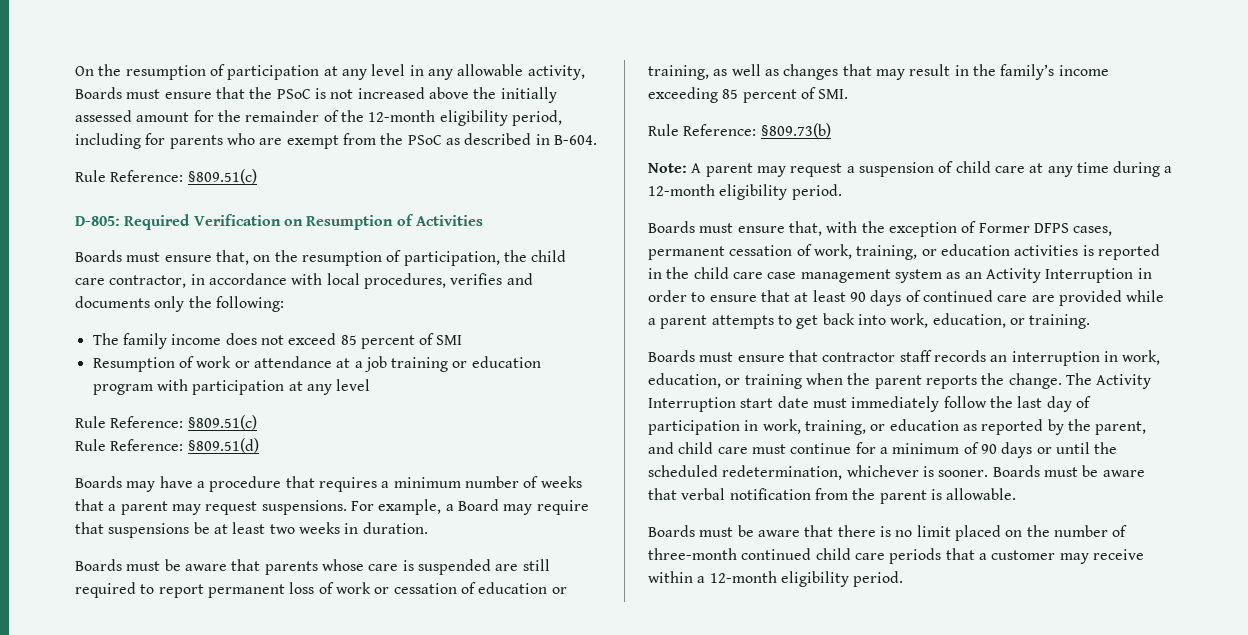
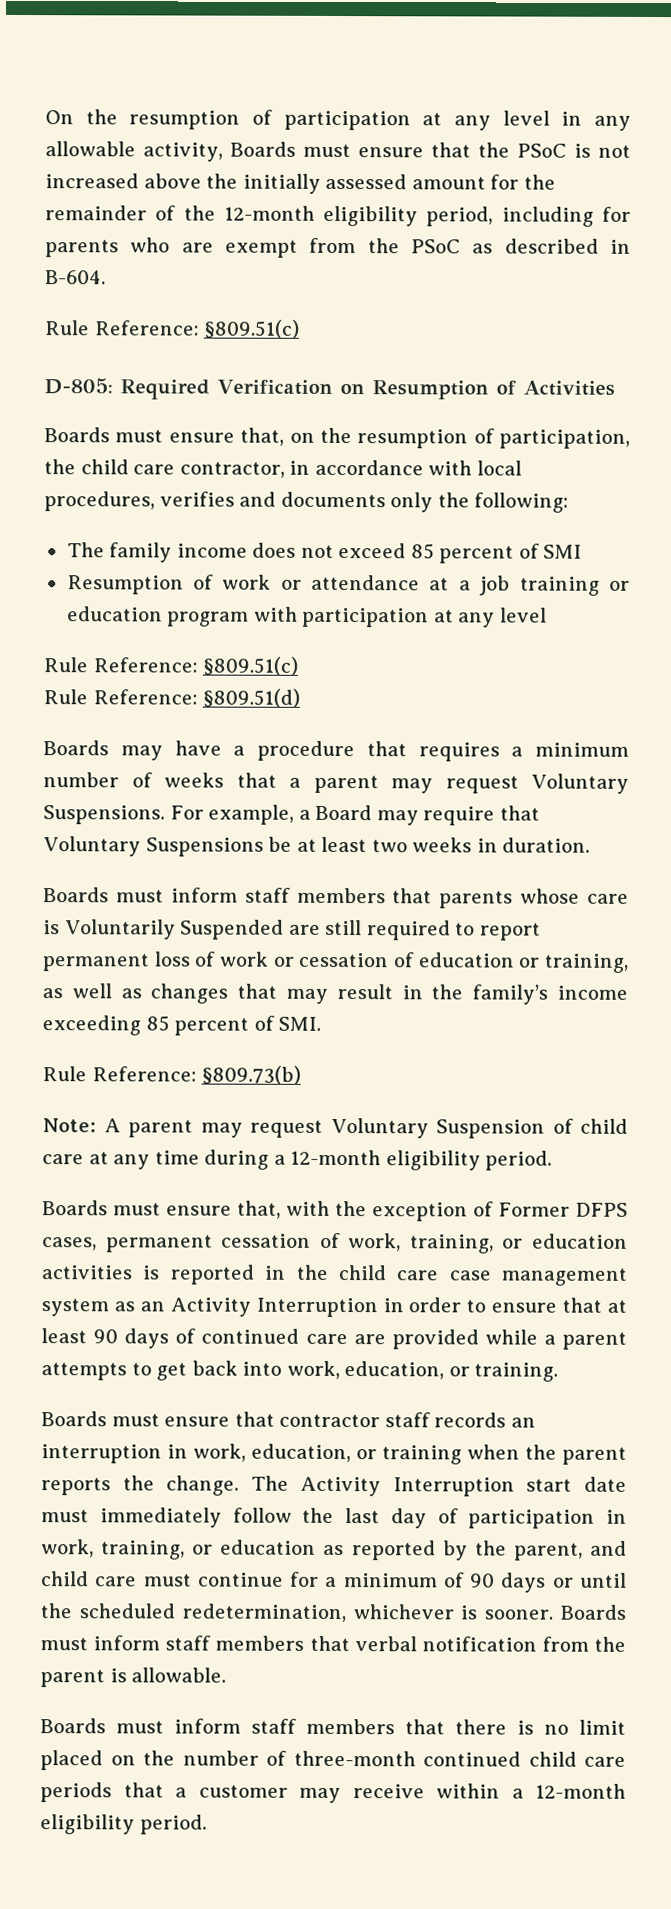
- Boards may have a procedure that requires a minimum number of weeks that a parent may request suspensions.
+ Boards may have a procedure that requires a minimum number of weeks that a parent may request Voluntary Suspensions.
- For example, a Board may require that suspensions be at least two weeks in duration.
+ For example, a Board may require that Voluntary Suspensions be at least two weeks in duration.
- Boards must be aware that parents whose care is suspended are still required to report permanent loss of work or cessation of education or training, as well as changes that may result in the family’s income exceeding 85 percent of SMI.
+ Boards must inform staff members that parents whose care is Voluntarily Suspended are still required to report permanent loss of work or cessation of education or training, as well as changes that may result in the family’s income exceeding 85 percent of SMI.
- Note: A parent may request a suspension of child care at any time during a 12-month eligibility period.
+ Note: A parent may request Voluntary Suspension of child care at any time during a 12-month eligibility period.
- Boards must be aware that verbal notification from the parent is allowable.
+ Boards must inform staff members that verbal notification from the parent is allowable.
- Boards must be aware that there is no limit placed on the number of three-month continued child care periods that a customer may receive within a 12-month eligibility period.
+ Boards must inform staff members that there is no limit placed on the number of three-month continued child care periods that a customer may receive within a 12-month eligibility period.

